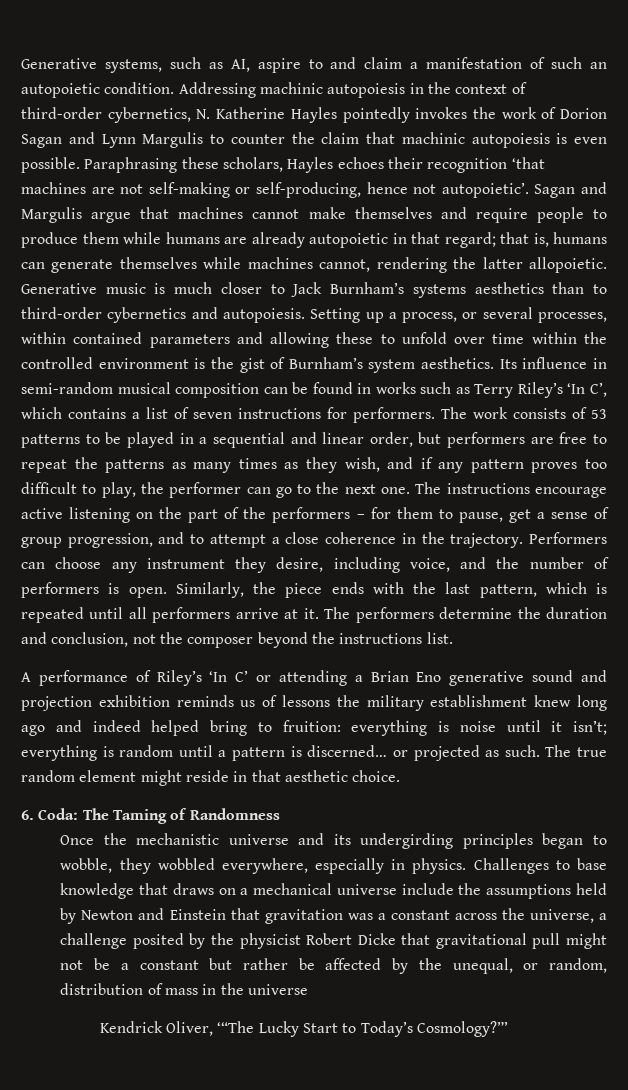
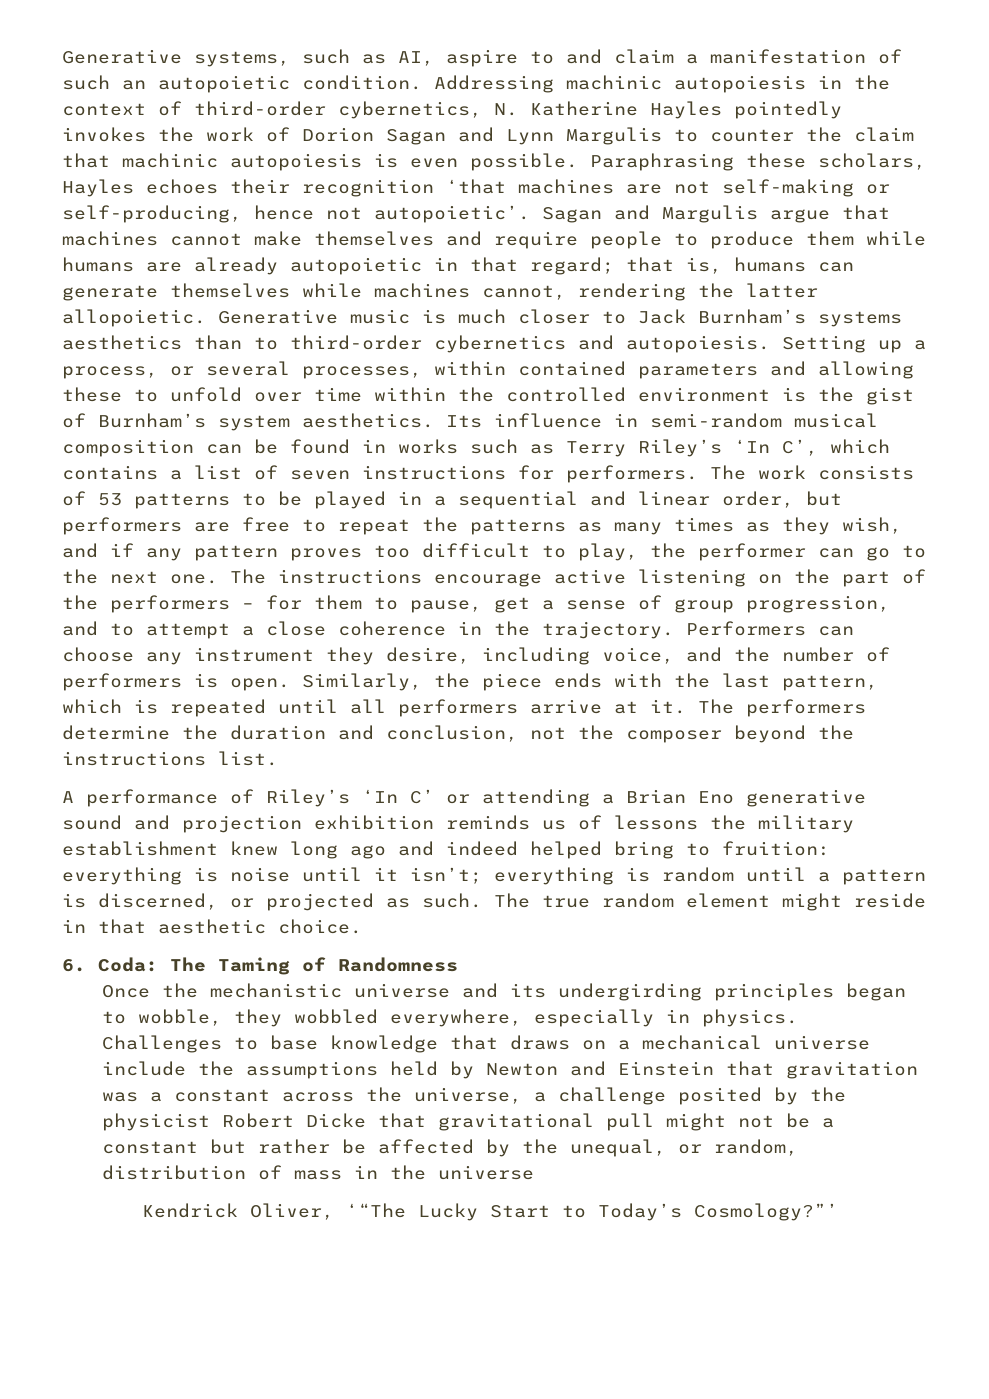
- A performance of Riley’s ‘In C’ or attending a Brian Eno generative sound and projection exhibition reminds us of lessons the military establishment knew long ago and indeed helped bring to fruition: everything is noise until it isn’t; everything is random until a pattern is discerned… or projected as such.
+ A performance of Riley’s ‘In C’ or attending a Brian Eno generative sound and projection exhibition reminds us of lessons the military establishment knew long ago and indeed helped bring to fruition: everything is noise until it isn’t; everything is random until a pattern is discerned, or projected as such.

